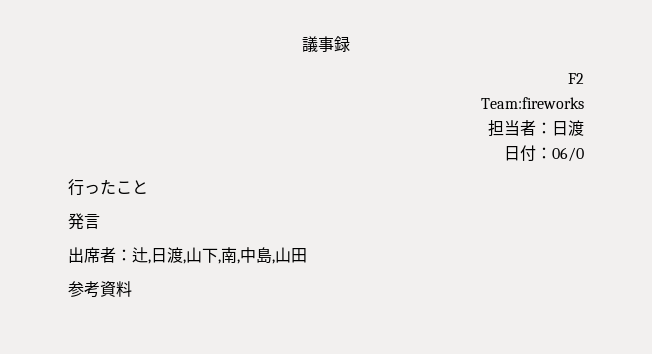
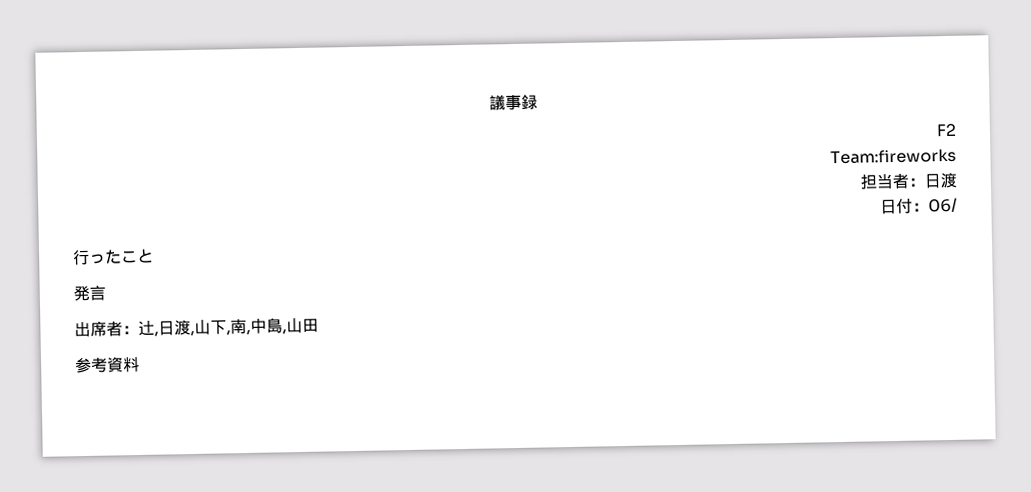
- 日付：06/0
+ 日付：06/

